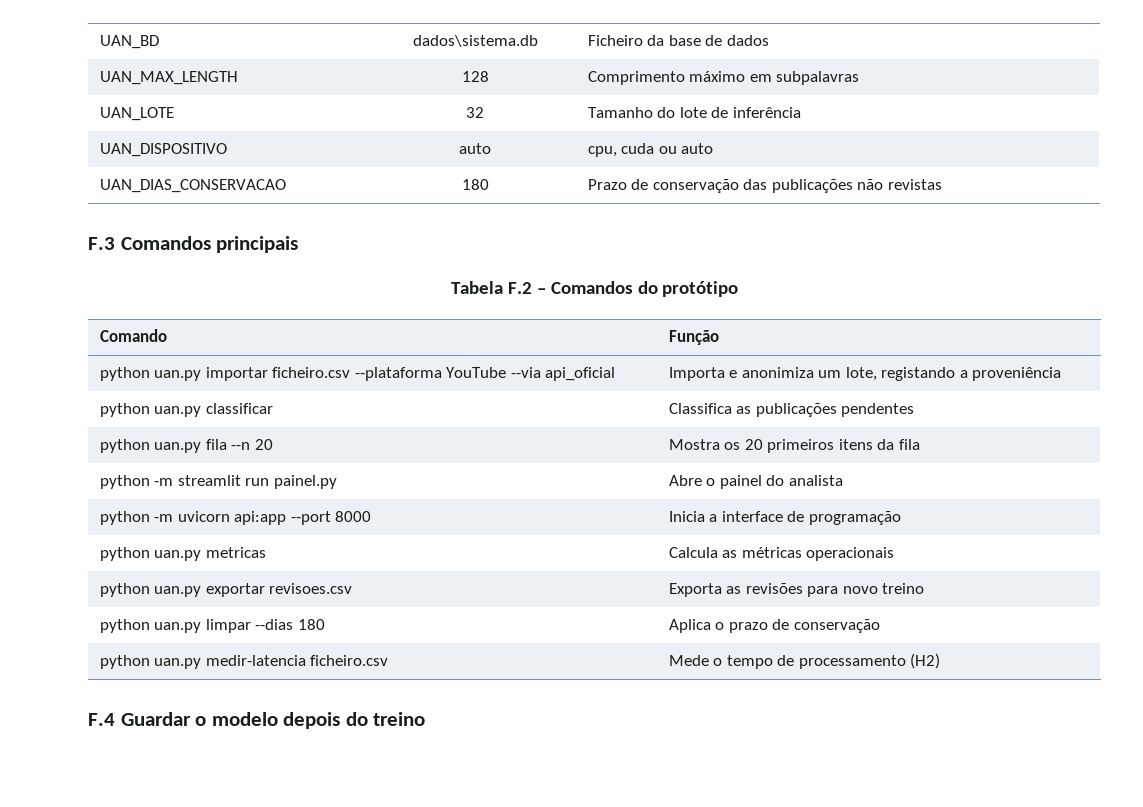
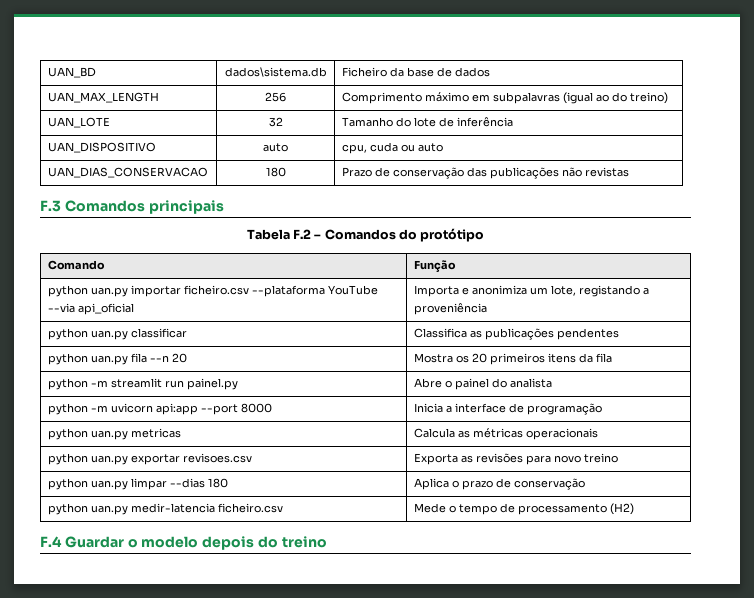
- UAN_MAX_LENGTH | 128 | Comprimento máximo em subpalavras
+ UAN_MAX_LENGTH | 256 | Comprimento máximo em subpalavras (igual ao do treino)

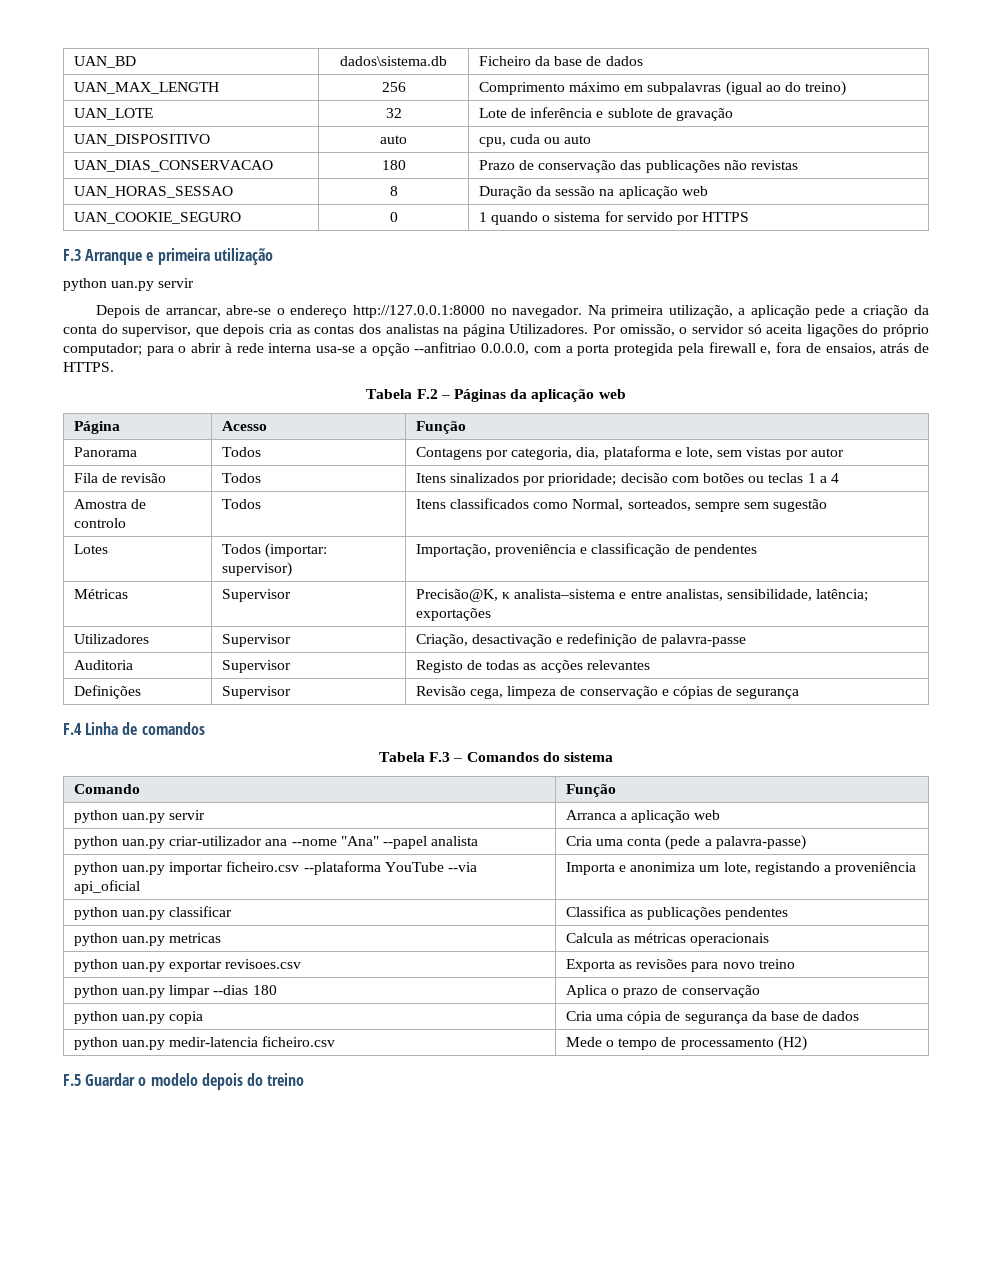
- UAN_LOTE | 32 | Tamanho do lote de inferência
+ UAN_LOTE | 32 | Lote de inferência e sublote de gravação
- F.3 Comandos principais
- Tabela F.2 – Comandos do protótipo
+ UAN_HORAS_SESSAO | 8 | Duração da sessão na aplicação web
+ UAN_COOKIE_SEGURO | 0 | 1 quando o sistema for servido por HTTPS
+ F.3 Arranque e primeira utilização
+ python uan.py servir
+ Depois de arrancar, abre-se o endereço http://127.0.0.1:8000 no navegador. Na primeira utilização, a aplicação pede a criação da conta do supervisor, que depois cria as contas dos analistas na página Utilizadores. Por omissão, o servidor só aceita ligações do próprio computador; para o abrir à rede interna usa-se a opção --anfitriao 0.0.0.0, com a porta protegida pela firewall e, fora de ensaios, atrás de HTTPS.
+ Tabela F.2 – Páginas da aplicação web
+ Página | Acesso | Função
+ Panorama | Todos | Contagens por categoria, dia, plataforma e lote, sem vistas por autor
+ Fila de revisão | Todos | Itens sinalizados por prioridade; decisão com botões ou teclas 1 a 4
+ Amostra de controlo | Todos | Itens classificados como Normal, sorteados, sempre sem sugestão
+ Lotes | Todos (importar: supervisor) | Importação, proveniência e classificação de pendentes
+ Métricas | Supervisor | Precisão@K, κ analista–sistema e entre analistas, sensibilidade, latência; exportações
+ Utilizadores | Supervisor | Criação, desactivação e redefinição de palavra-passe
+ Auditoria | Supervisor | Registo de todas as acções relevantes
+ Definições | Supervisor | Revisão cega, limpeza de conservação e cópias de segurança
+ F.4 Linha de comandos
+ Tabela F.3 – Comandos do sistema
+ python uan.py servir | Arranca a aplicação web
+ python uan.py criar-utilizador ana --nome "Ana" --papel analista | Cria uma conta (pede a palavra-passe)
- python uan.py fila --n 20 | Mostra os 20 primeiros itens da fila
- python -m streamlit run painel.py | Abre o painel do analista
- python -m uvicorn api:app --port 8000 | Inicia a interface de programação
+ python uan.py copia | Cria uma cópia de segurança da base de dados
- F.4 Guardar o modelo depois do treino
+ F.5 Guardar o modelo depois do treino

